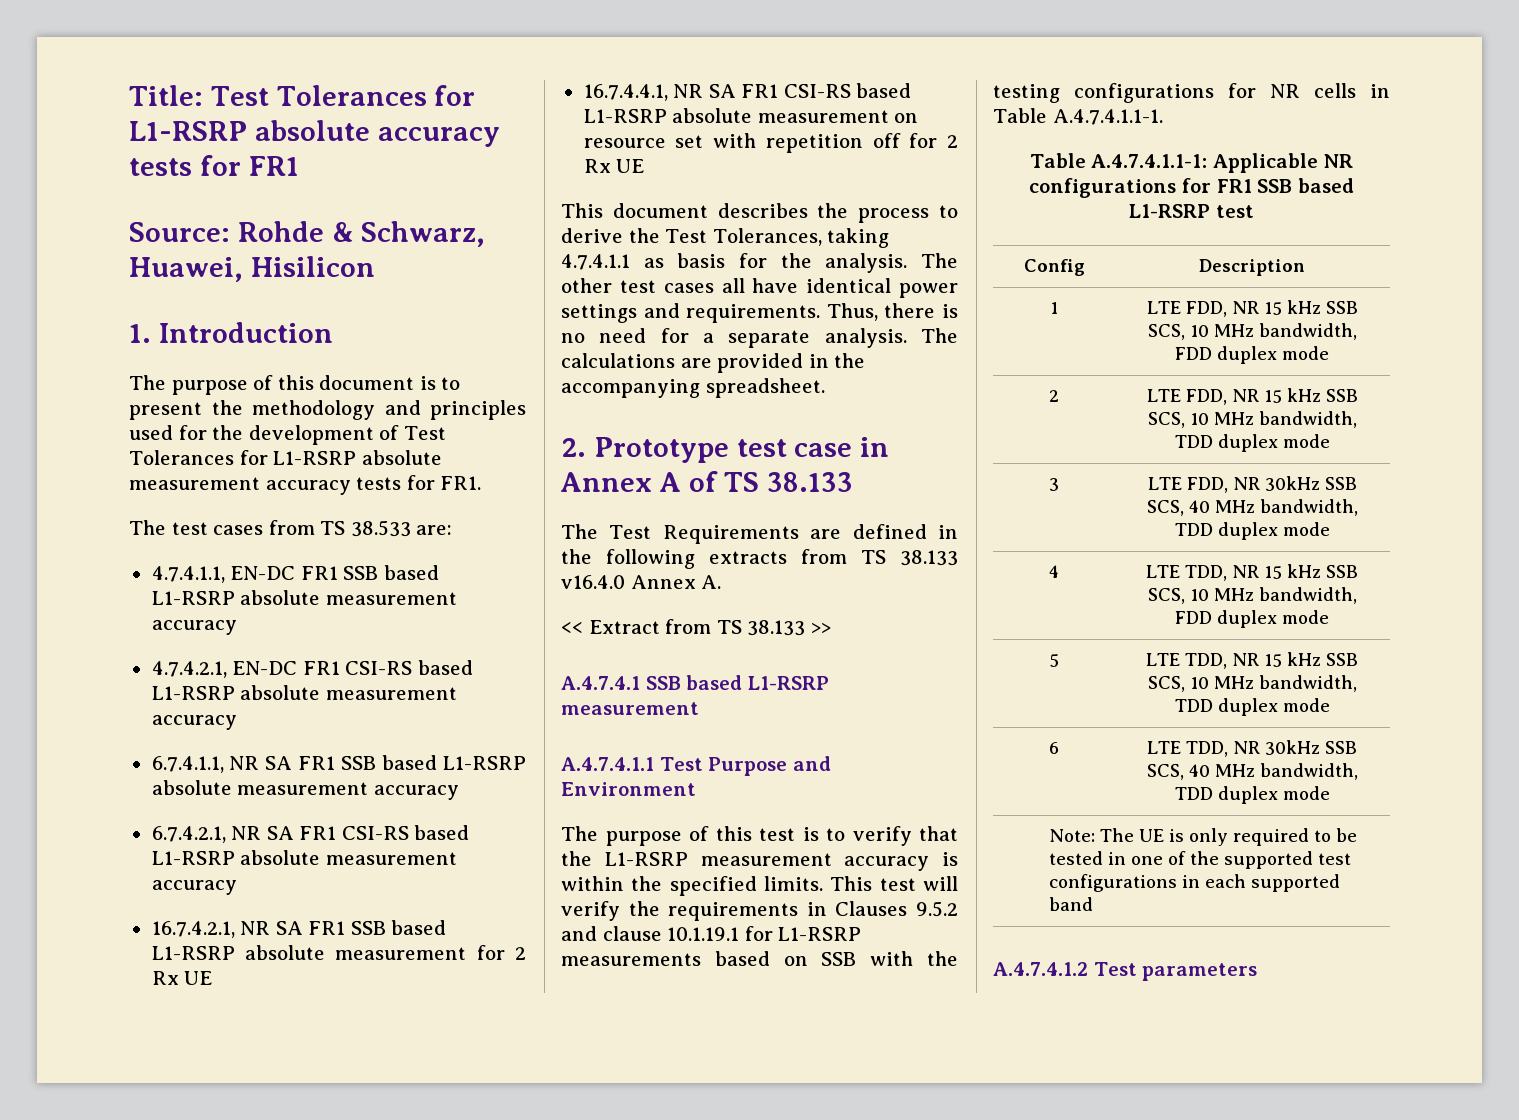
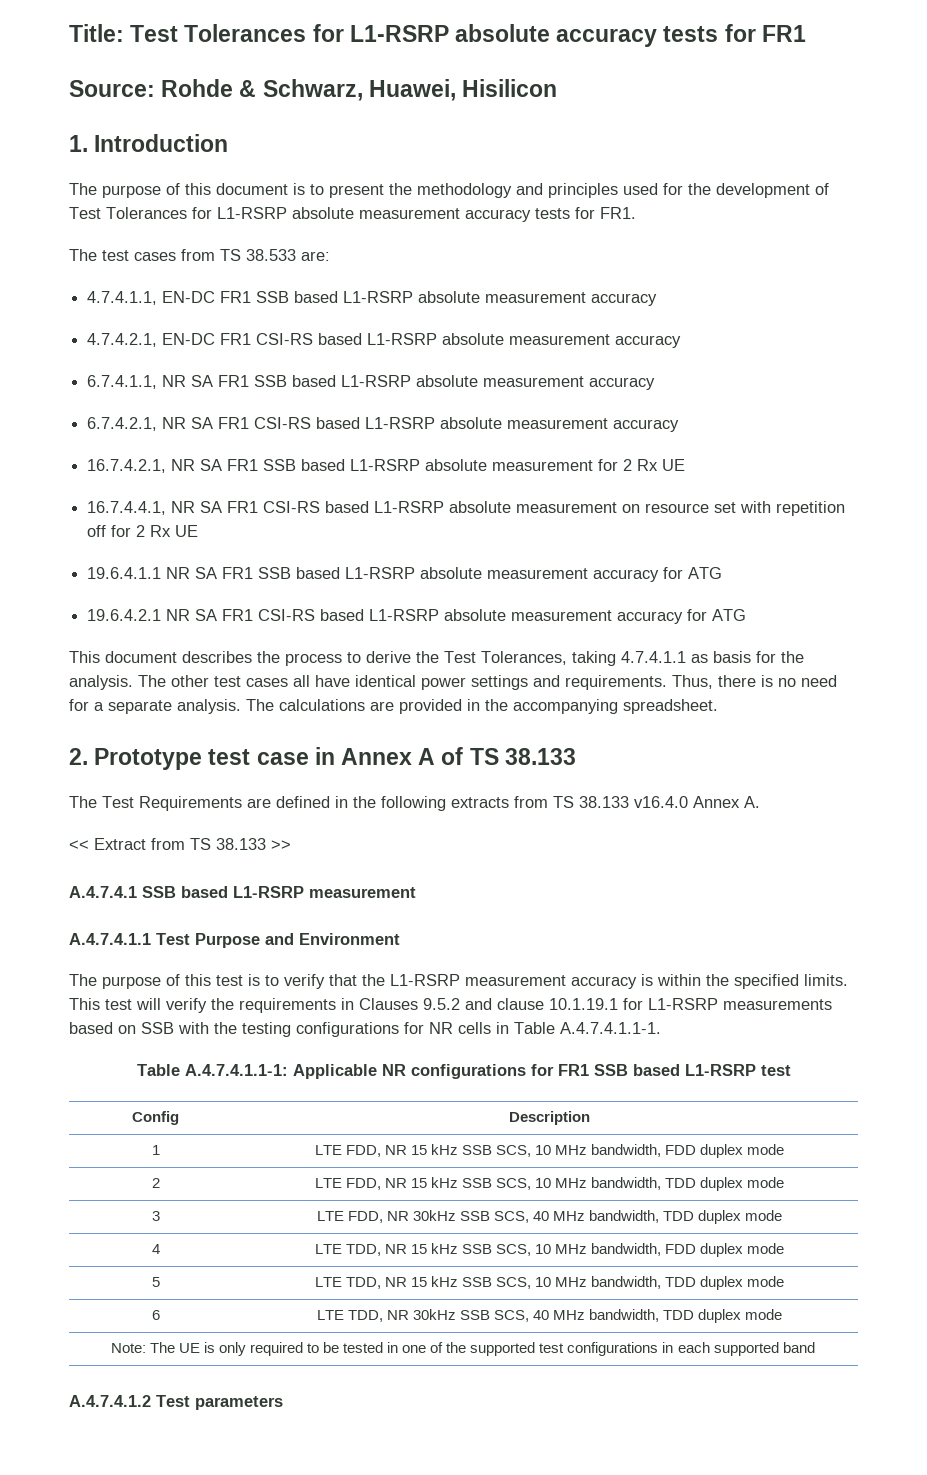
+ 19.6.4.1.1 NR SA FR1 SSB based L1-RSRP absolute measurement accuracy for ATG
+ 19.6.4.2.1 NR SA FR1 CSI-RS based L1-RSRP absolute measurement accuracy for ATG

